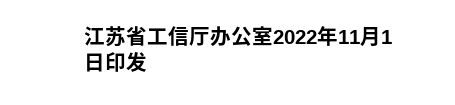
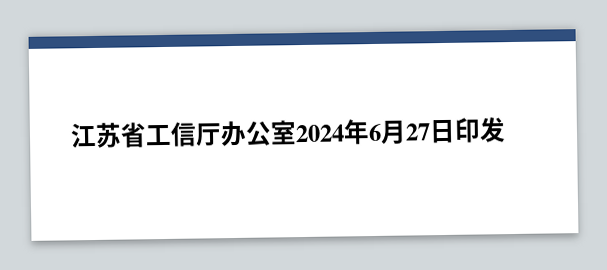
- 江苏省工信厅办公室2022年11月1日印发
+ 江苏省工信厅办公室2024年6月27日印发

